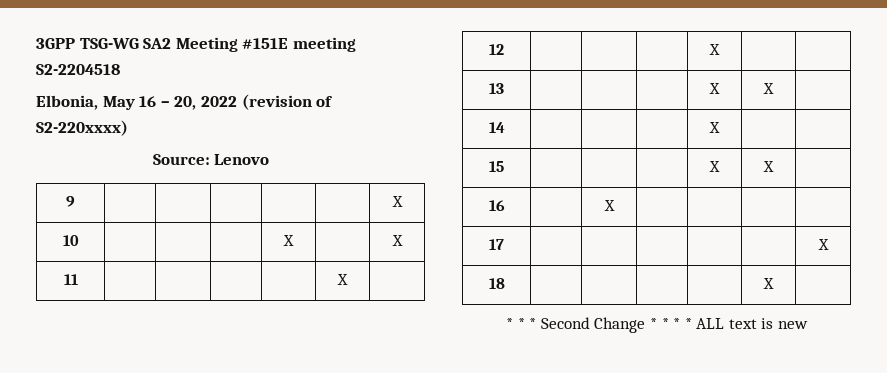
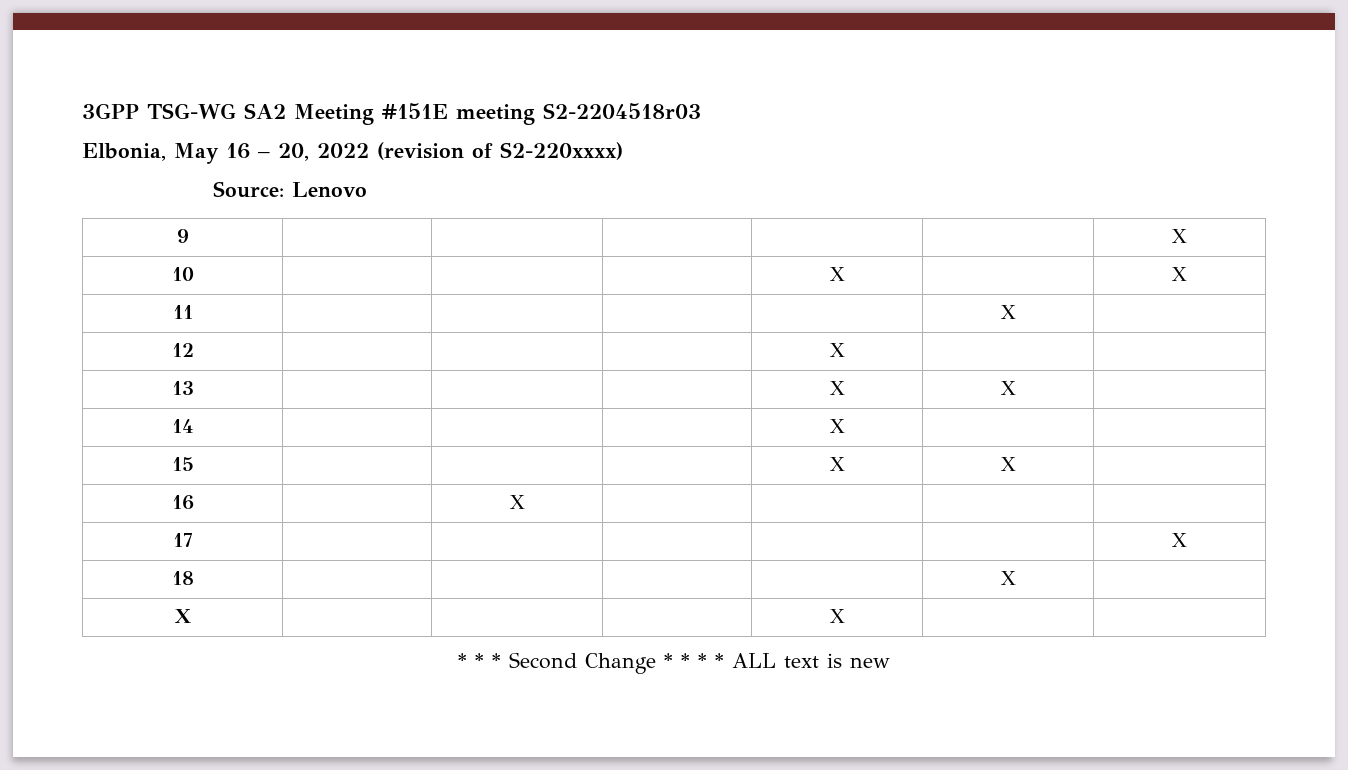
- 3GPP TSG-WG SA2 Meeting #151E meeting S2-2204518
+ 3GPP TSG-WG SA2 Meeting #151E meeting S2-2204518r03
+ X | | | | X | |

